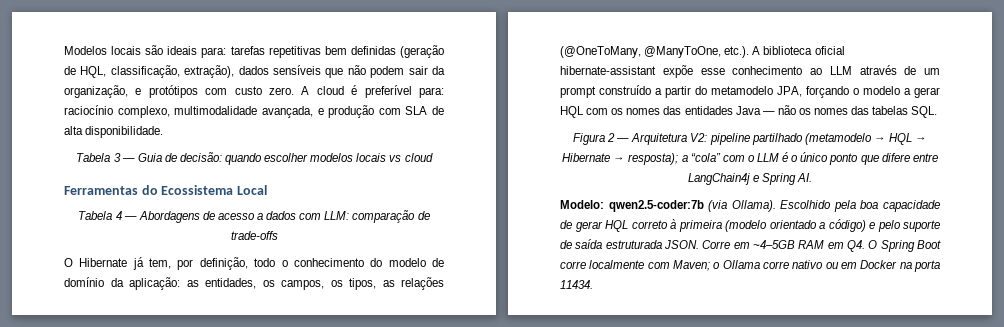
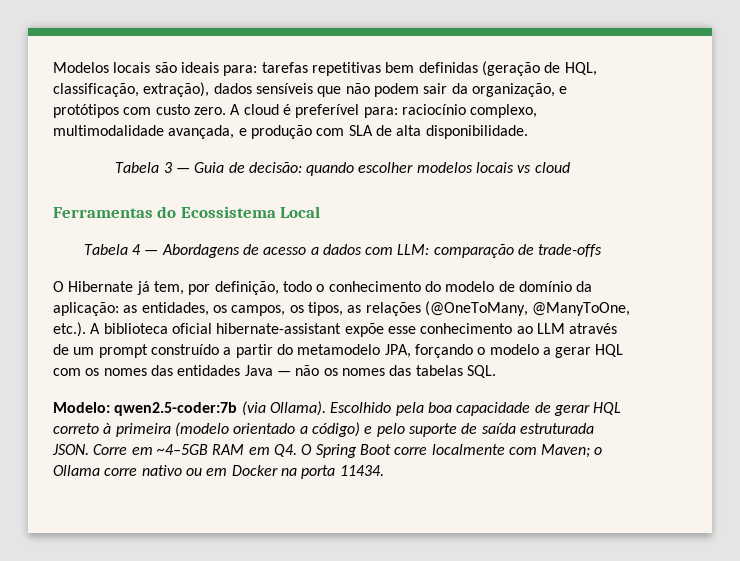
- Figura 2 — Arquitetura V2: pipeline partilhado (metamodelo → HQL → Hibernate → resposta); a “cola” com o LLM é o único ponto que difere entre LangChain4j e Spring AI.

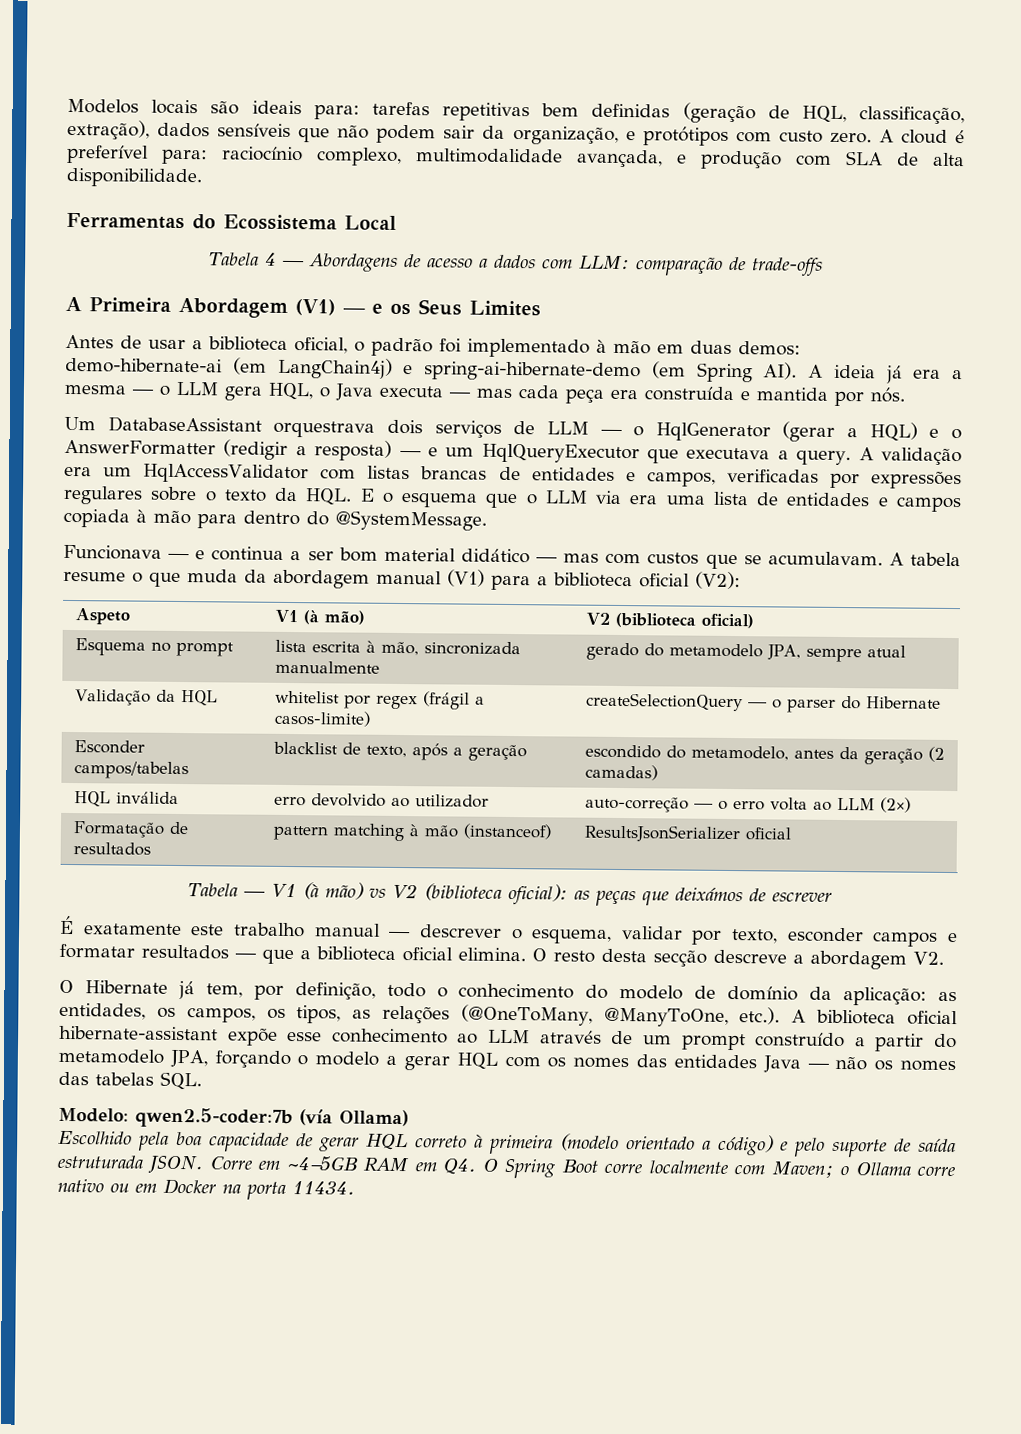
- Tabela 3 — Guia de decisão: quando escolher modelos locais vs cloud
+ A Primeira Abordagem (V1) — e os Seus Limites
+ Antes de usar a biblioteca oficial, o padrão foi implementado à mão em duas demos: demo-hibernate-ai (em LangChain4j) e spring-ai-hibernate-demo (em Spring AI). A ideia já era a mesma — o LLM gera HQL, o Java executa — mas cada peça era construída e mantida por nós.
+ Um DatabaseAssistant orquestrava dois serviços de LLM — o HqlGenerator (gerar a HQL) e o AnswerFormatter (redigir a resposta) — e um HqlQueryExecutor que executava a query. A validação era um HqlAccessValidator com listas brancas de entidades e campos, verificadas por expressões regulares sobre o texto da HQL. E o esquema que o LLM via era uma lista de entidades e campos copiada à mão para dentro do @SystemMessage.
+ Funcionava — e continua a ser bom material didático — mas com custos que se acumulavam. A tabela resume o que muda da abordagem manual (V1) para a biblioteca oficial (V2):
+ Aspeto | V1 (à mão) | V2 (biblioteca oficial)
+ Esquema no prompt | lista escrita à mão, sincronizada manualmente | gerado do metamodelo JPA, sempre atual
+ Validação da HQL | whitelist por regex (frágil a casos-limite) | createSelectionQuery — o parser do Hibernate
+ Esconder campos/tabelas | blacklist de texto, após a geração | escondido do metamodelo, antes da geração (2 camadas)
+ HQL inválida | erro devolvido ao utilizador | auto-correção — o erro volta ao LLM (2×)
+ Formatação de resultados | pattern matching à mão (instanceof) | ResultsJsonSerializer oficial
+ Tabela — V1 (à mão) vs V2 (biblioteca oficial): as peças que deixámos de escrever
+ É exatamente este trabalho manual — descrever o esquema, validar por texto, esconder campos e formatar resultados — que a biblioteca oficial elimina. O resto desta secção descreve a abordagem V2.
- Modelo: qwen2.5-coder:7b (via Ollama). Escolhido pela boa capacidade de gerar HQL correto à primeira (modelo orientado a código) e pelo suporte de saída estruturada JSON.
+ Modelo: qwen2.5-coder:7b (vía Ollama)
+ Escolhido pela boa capacidade de gerar HQL correto à primeira (modelo orientado a código) e pelo suporte de saída estruturada JSON.

